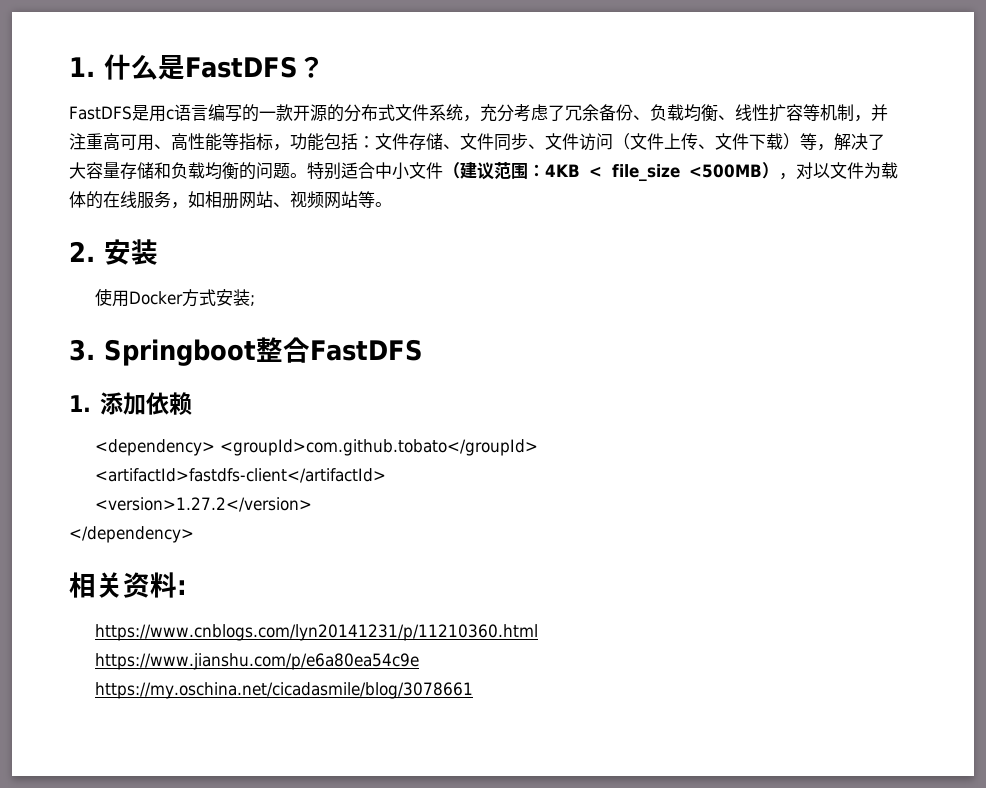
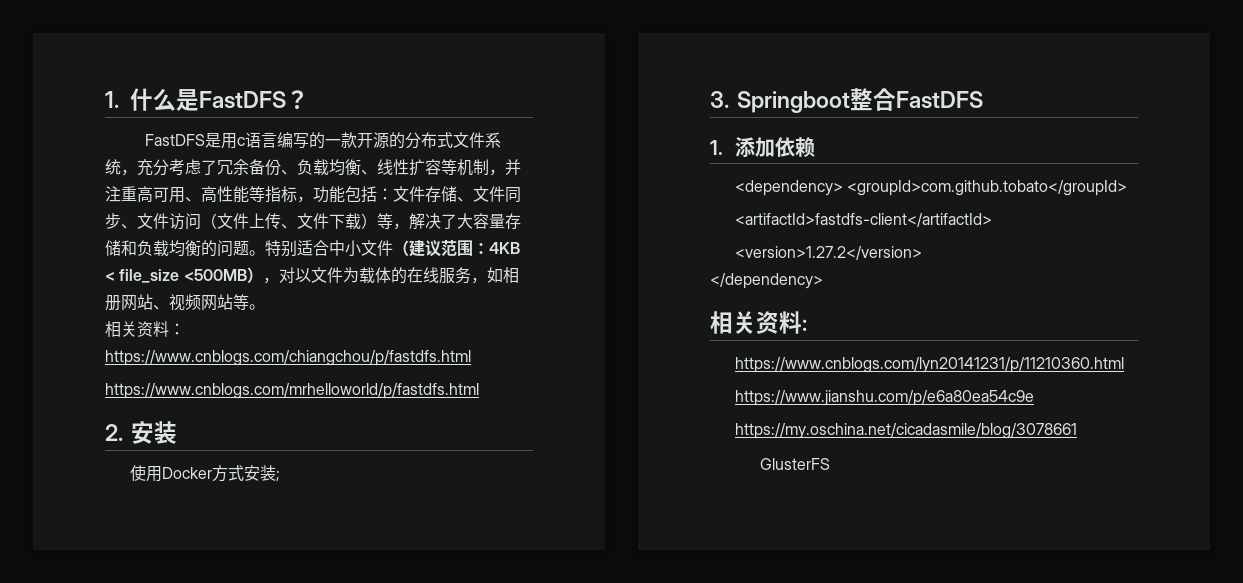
+ 相关资料：https://www.cnblogs.com/chiangchou/p/fastdfs.html
+ https://www.cnblogs.com/mrhelloworld/p/fastdfs.html
+ GlusterFS

